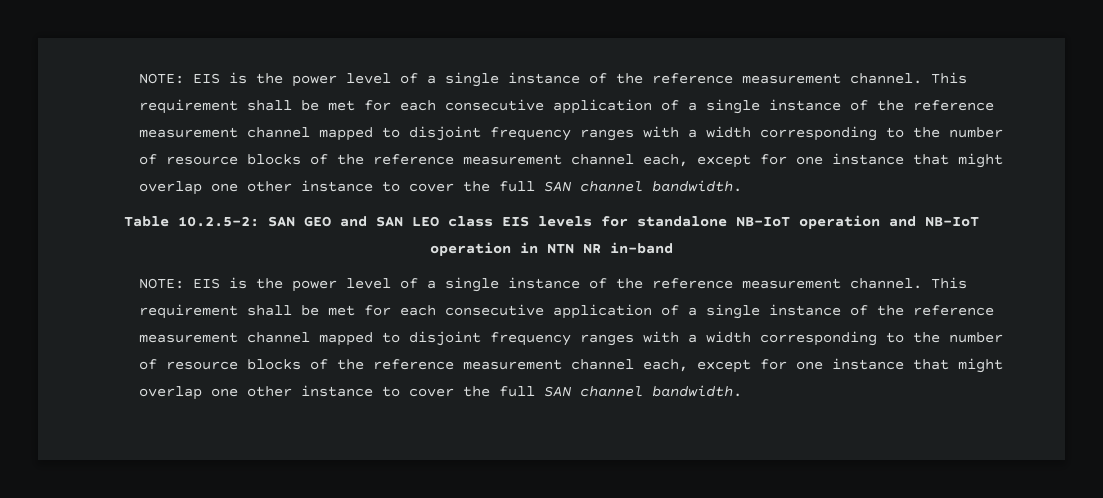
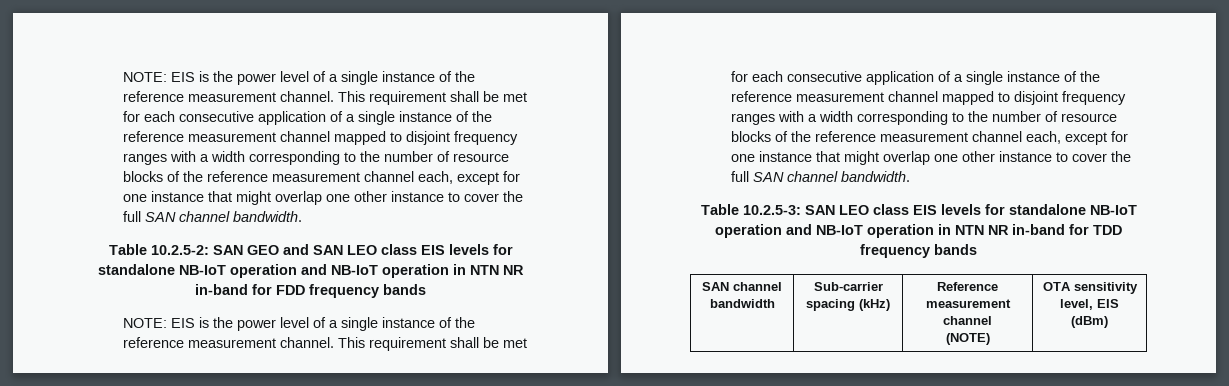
- Table 10.2.5-2: SAN GEO and SAN LEO class EIS levels for standalone NB-IoT operation and NB-IoT operation in NTN NR in-band
+ Table 10.2.5-2: SAN GEO and SAN LEO class EIS levels for standalone NB-IoT operation and NB-IoT operation in NTN NR in-band for FDD frequency bands
+ Table 10.2.5-3: SAN LEO class EIS levels for standalone NB-IoT operation and NB-IoT operation in NTN NR in-band for TDD frequency bands
+ SAN channel bandwidth | Sub-carrier spacing (kHz) | Reference measurement channel
+ (NOTE) | OTA sensitivity level, EIS (dBm)

